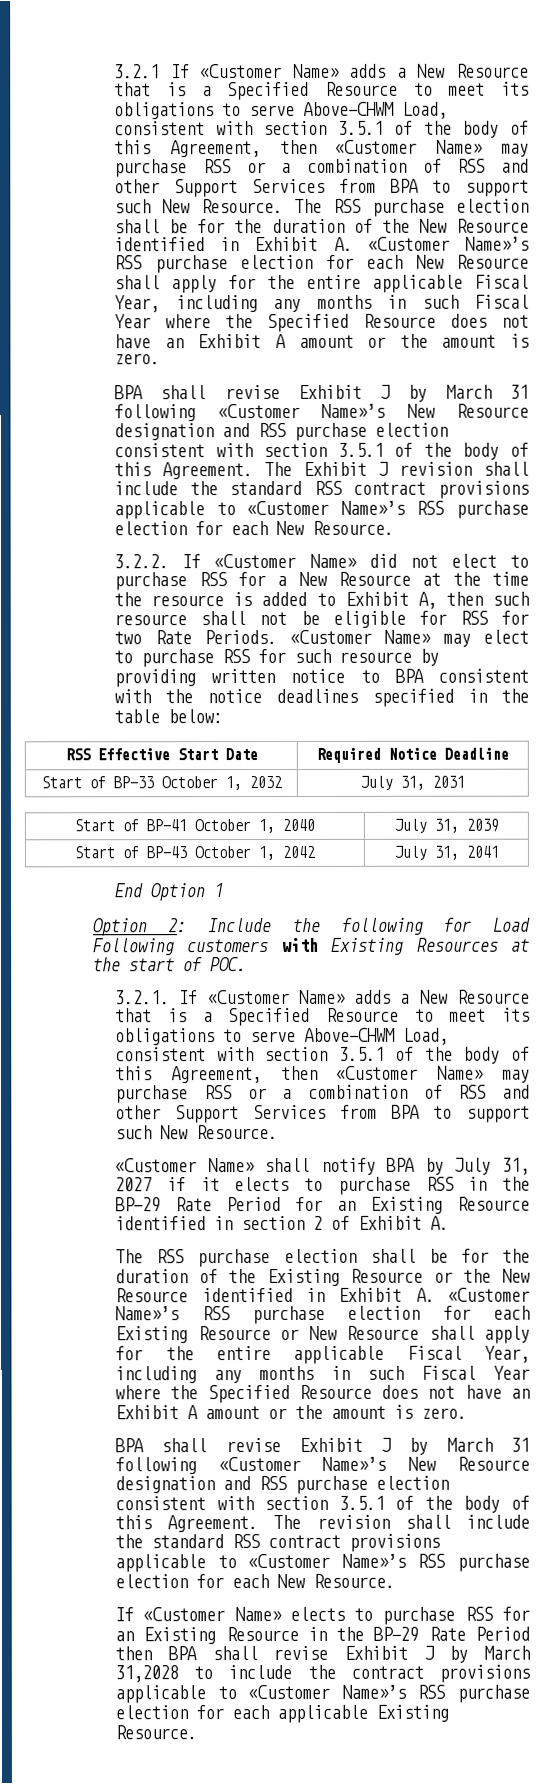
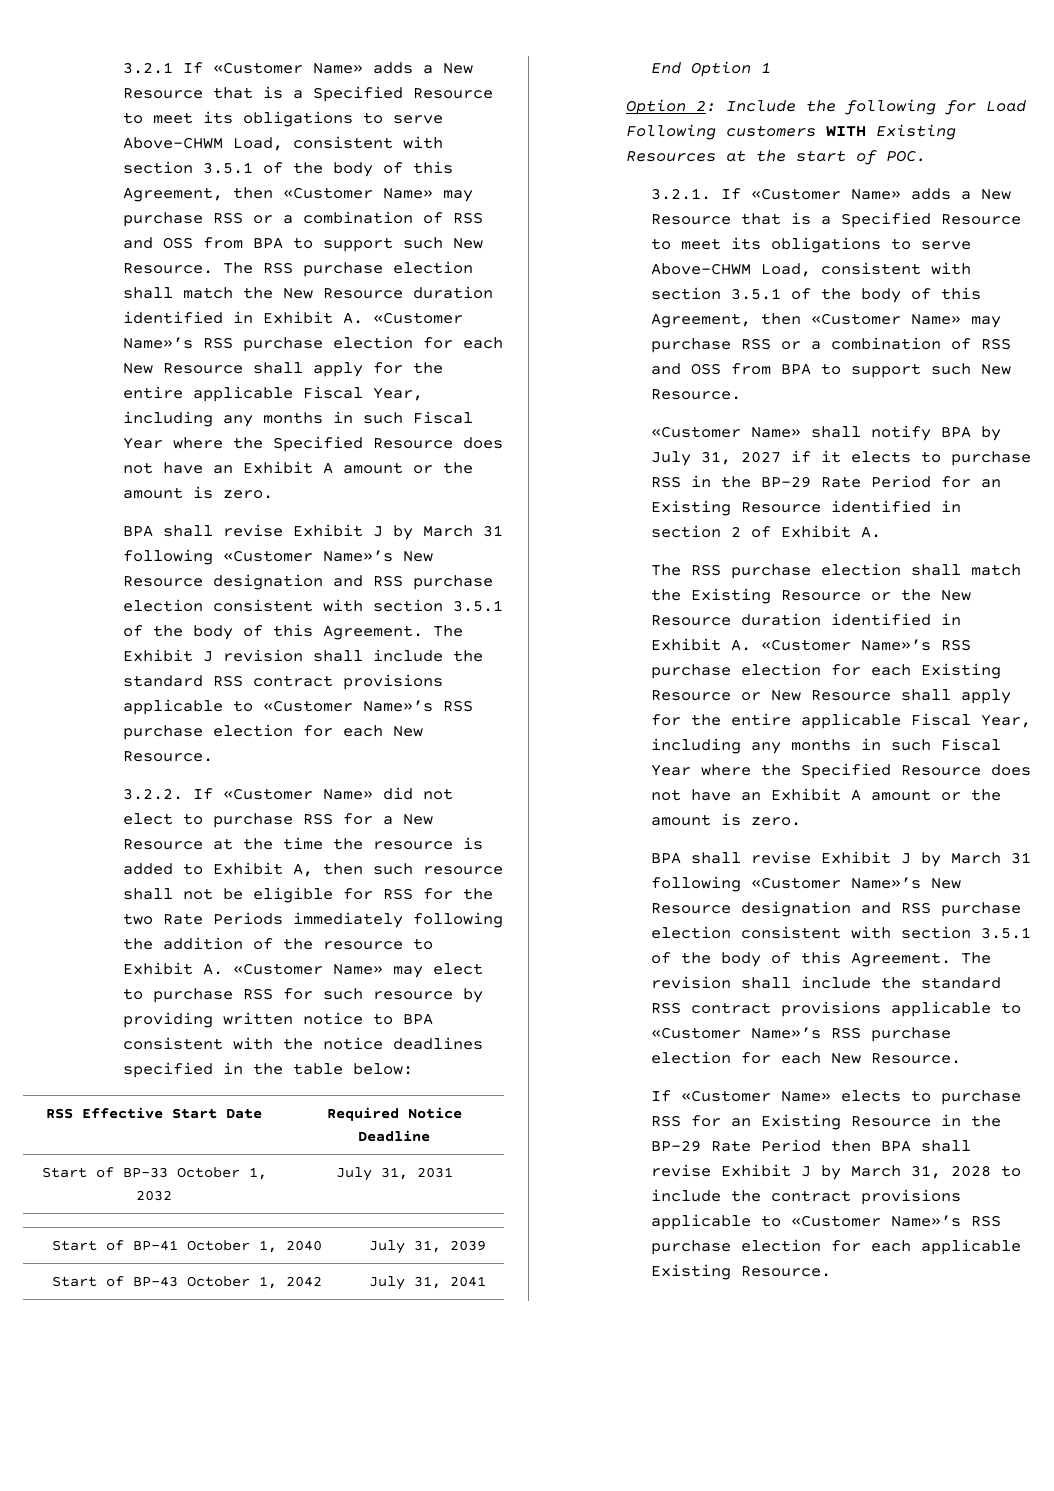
- 3.2.1 If «Customer Name» adds a New Resource that is a Specified Resource to meet its obligations to serve Above-CHWM Load, consistent with section 3.5.1 of the body of this Agreement, then «Customer Name» may purchase RSS or a combination of RSS and other Support Services from BPA to support such New Resource.
+ 3.2.1 If «Customer Name» adds a New Resource that is a Specified Resource to meet its obligations to serve Above-CHWM Load, consistent with section 3.5.1 of the body of this Agreement, then «Customer Name» may purchase RSS or a combination of RSS and OSS from BPA to support such New Resource.
- The RSS purchase election shall be for the duration of the New Resource identified in Exhibit A. «Customer Name»’s RSS purchase election for each New Resource shall apply for the entire applicable Fiscal Year, including any months in such Fiscal Year where the Specified Resource does not have an Exhibit A amount or the amount is zero.
+ The RSS purchase election shall match the New Resource duration identified in Exhibit A. «Customer Name»’s RSS purchase election for each New Resource shall apply for the entire applicable Fiscal Year, including any months in such Fiscal Year where the Specified Resource does not have an Exhibit A amount or the amount is zero.
- 3.2.2. If «Customer Name» did not elect to purchase RSS for a New Resource at the time the resource is added to Exhibit A, then such resource shall not be eligible for RSS for two Rate Periods. «Customer Name» may elect to purchase RSS for such resource by providing written notice to BPA consistent with the notice deadlines specified in the table below:
+ 3.2.2. If «Customer Name» did not elect to purchase RSS for a New Resource at the time the resource is added to Exhibit A, then such resource shall not be eligible for RSS for the two Rate Periods immediately following the addition of the resource to Exhibit A. «Customer Name» may elect to purchase RSS for such resource by providing written notice to BPA consistent with the notice deadlines specified in the table below:
- Option 2: Include the following for Load Following customers with Existing Resources at the start of POC.
+ Option 2: Include the following for Load Following customers WITH Existing Resources at the start of POC.
- 3.2.1. If «Customer Name» adds a New Resource that is a Specified Resource to meet its obligations to serve Above-CHWM Load, consistent with section 3.5.1 of the body of this Agreement, then «Customer Name» may purchase RSS or a combination of RSS and other Support Services from BPA to support such New Resource.
+ 3.2.1. If «Customer Name» adds a New Resource that is a Specified Resource to meet its obligations to serve Above-CHWM Load, consistent with section 3.5.1 of the body of this Agreement, then «Customer Name» may purchase RSS or a combination of RSS and OSS from BPA to support such New Resource.
- The RSS purchase election shall be for the duration of the Existing Resource or the New Resource identified in Exhibit A. «Customer Name»’s RSS purchase election for each Existing Resource or New Resource shall apply for the entire applicable Fiscal Year, including any months in such Fiscal Year where the Specified Resource does not have an Exhibit A amount or the amount is zero.
+ The RSS purchase election shall match the Existing Resource or the New Resource duration identified in Exhibit A. «Customer Name»’s RSS purchase election for each Existing Resource or New Resource shall apply for the entire applicable Fiscal Year, including any months in such Fiscal Year where the Specified Resource does not have an Exhibit A amount or the amount is zero.
- If «Customer Name» elects to purchase RSS for an Existing Resource in the BP-29 Rate Period then BPA shall revise Exhibit J by March 31,2028 to include the contract provisions applicable to «Customer Name»’s RSS purchase election for each applicable Existing Resource.
+ If «Customer Name» elects to purchase RSS for an Existing Resource in the BP-29 Rate Period then BPA shall revise Exhibit J by March 31, 2028 to include the contract provisions applicable to «Customer Name»’s RSS purchase election for each applicable Existing Resource.

